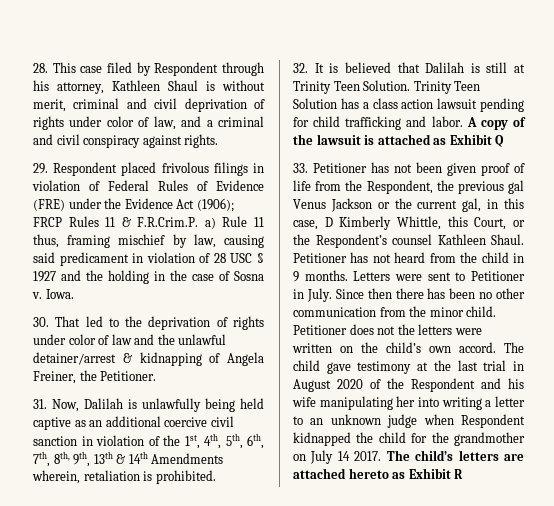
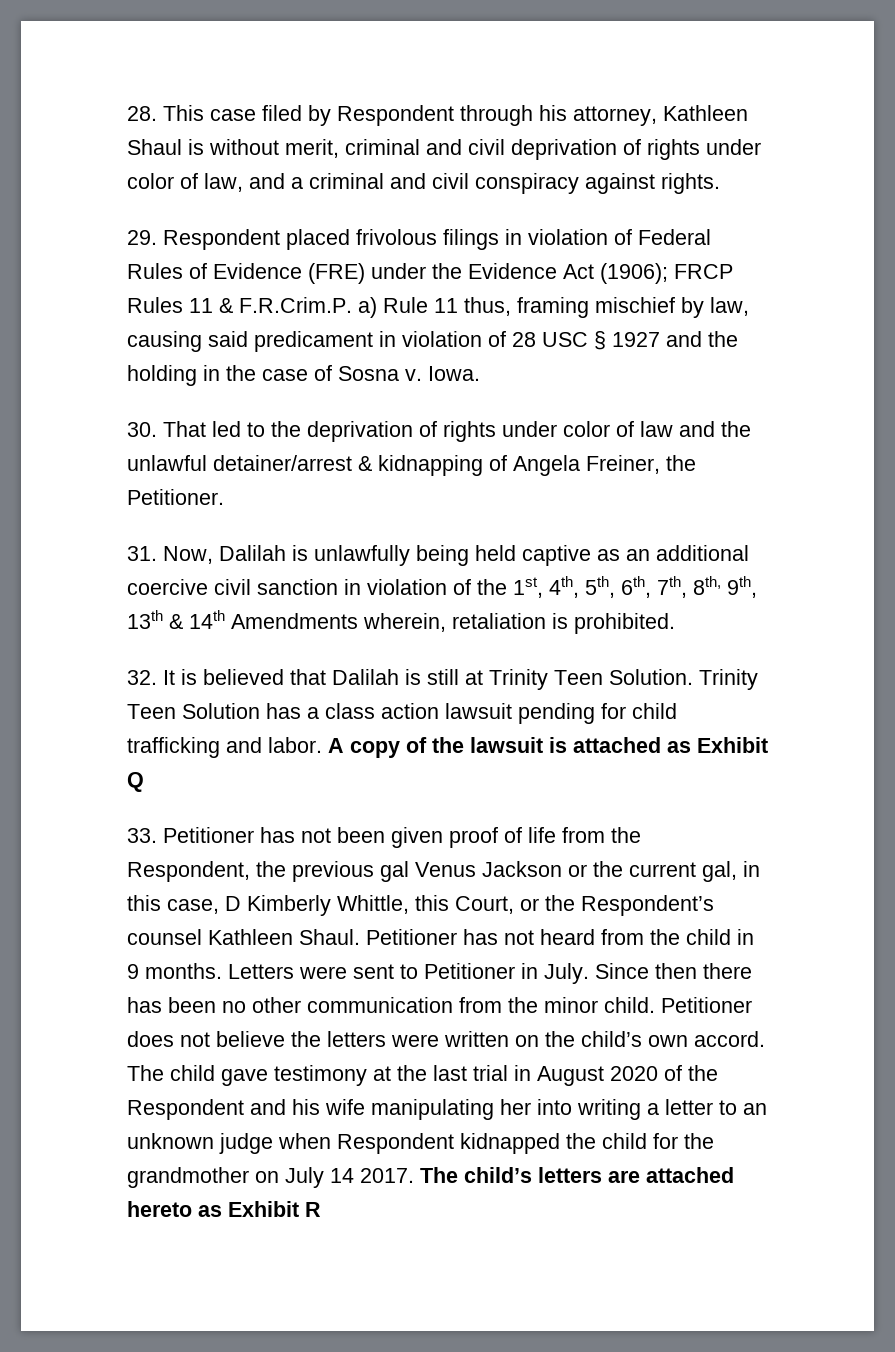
- Petitioner does not the letters were written on the child’s own accord.
+ Petitioner does not believe the letters were written on the child’s own accord.

